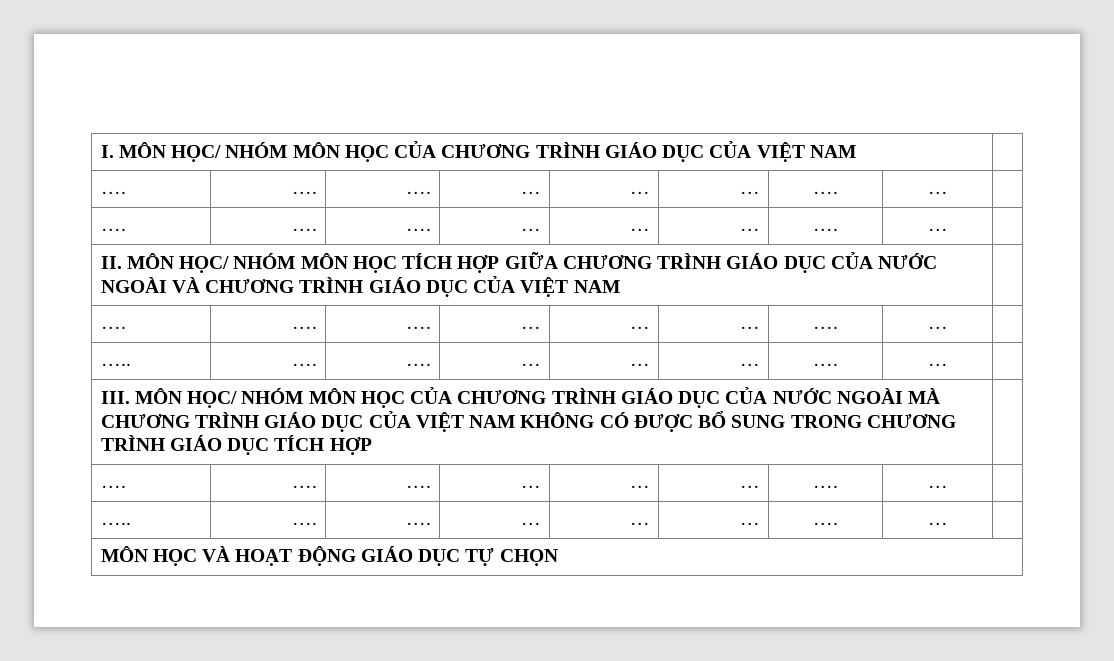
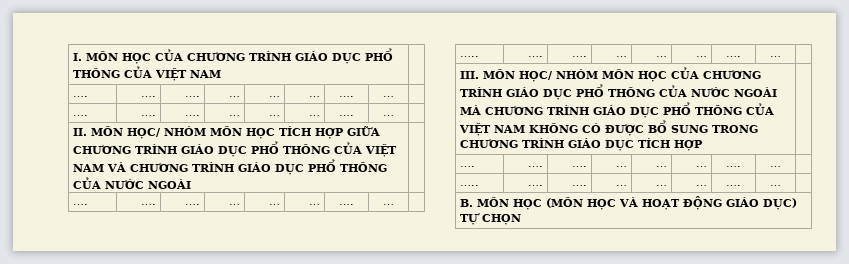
- I. MÔN HỌC/ NHÓM MÔN HỌC CỦA CHƯƠNG TRÌNH GIÁO DỤC CỦA VIỆT NAM |
+ I. MÔN HỌC CỦA CHƯƠNG TRÌNH GIÁO DỤC PHỔ THÔNG CỦA VIỆT NAM |
- II. MÔN HỌC/ NHÓM MÔN HỌC TÍCH HỢP GIỮA CHƯƠNG TRÌNH GIÁO DỤC CỦA NƯỚC NGOÀI VÀ CHƯƠNG TRÌNH GIÁO DỤC CỦA VIỆT NAM |
+ II. MÔN HỌC/ NHÓM MÔN HỌC TÍCH HỢP GIỮA CHƯƠNG TRÌNH GIÁO DỤC PHỔ THÔNG CỦA VIỆT NAM VÀ CHƯƠNG TRÌNH GIÁO DỤC PHỔ THÔNG CỦA NƯỚC NGOÀI |
- III. MÔN HỌC/ NHÓM MÔN HỌC CỦA CHƯƠNG TRÌNH GIÁO DỤC CỦA NƯỚC NGOÀI MÀ CHƯƠNG TRÌNH GIÁO DỤC CỦA VIỆT NAM KHÔNG CÓ ĐƯỢC BỔ SUNG TRONG CHƯƠNG TRÌNH GIÁO DỤC TÍCH HỢP |
+ III. MÔN HỌC/ NHÓM MÔN HỌC CỦA CHƯƠNG TRÌNH GIÁO DỤC PHỔ THÔNG CỦA NƯỚC NGOÀI MÀ CHƯƠNG TRÌNH GIÁO DỤC PHỔ THÔNG CỦA VIỆT NAM KHÔNG CÓ ĐƯỢC BỔ SUNG TRONG CHƯƠNG TRÌNH GIÁO DỤC TÍCH HỢP |
- MÔN HỌC VÀ HOẠT ĐỘNG GIÁO DỤC TỰ CHỌN
+ B. MÔN HỌC (MÔN HỌC VÀ HOẠT ĐỘNG GIÁO DỤC) TỰ CHỌN

